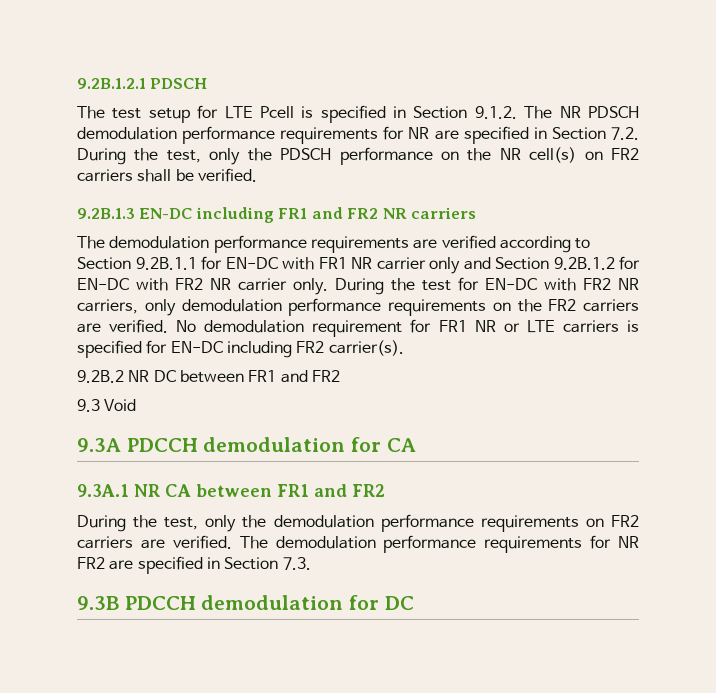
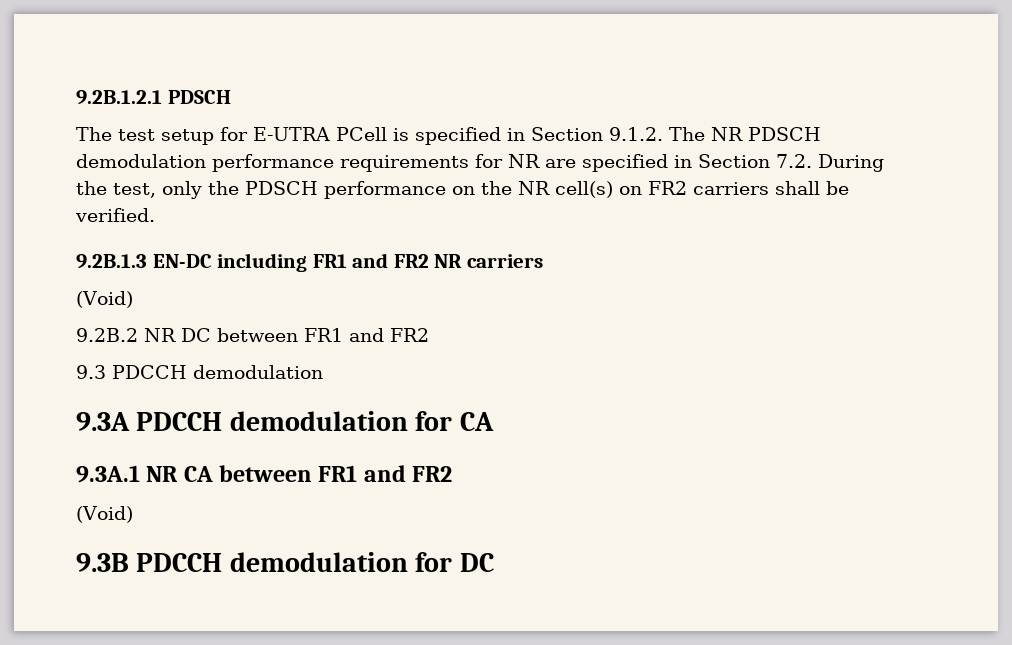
- The test setup for LTE Pcell is specified in Section 9.1.2. The NR PDSCH demodulation performance requirements for NR are specified in Section 7.2. During the test, only the PDSCH performance on the NR cell(s) on FR2 carriers shall be verified.
+ The test setup for E-UTRA PCell is specified in Section 9.1.2. The NR PDSCH demodulation performance requirements for NR are specified in Section 7.2. During the test, only the PDSCH performance on the NR cell(s) on FR2 carriers shall be verified.
  9.2B.1.3 EN-DC including FR1 and FR2 NR carriers
- The demodulation performance requirements are verified according to Section 9.2B.1.1 for EN-DC with FR1 NR carrier only and Section 9.2B.1.2 for EN-DC with FR2 NR carrier only. During the test for EN-DC with FR2 NR carriers, only demodulation performance requirements on the FR2 carriers are verified. No demodulation requirement for FR1 NR or LTE carriers is specified for EN-DC including FR2 carrier(s).
+ (Void)
- 9.3 Void
+ 9.3 PDCCH demodulation
  9.3A.1 NR CA between FR1 and FR2
- During the test, only the demodulation performance requirements on FR2 carriers are verified. The demodulation performance requirements for NR FR2 are specified in Section 7.3.
+ (Void)

